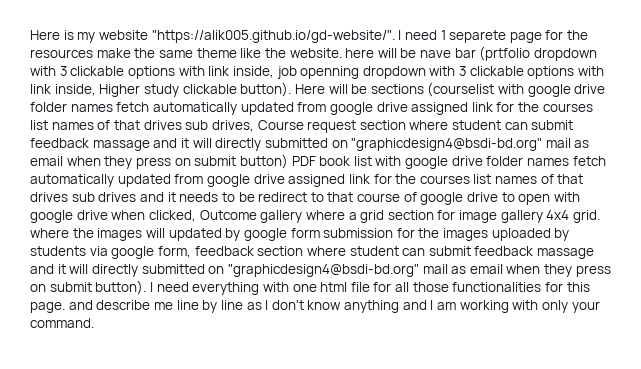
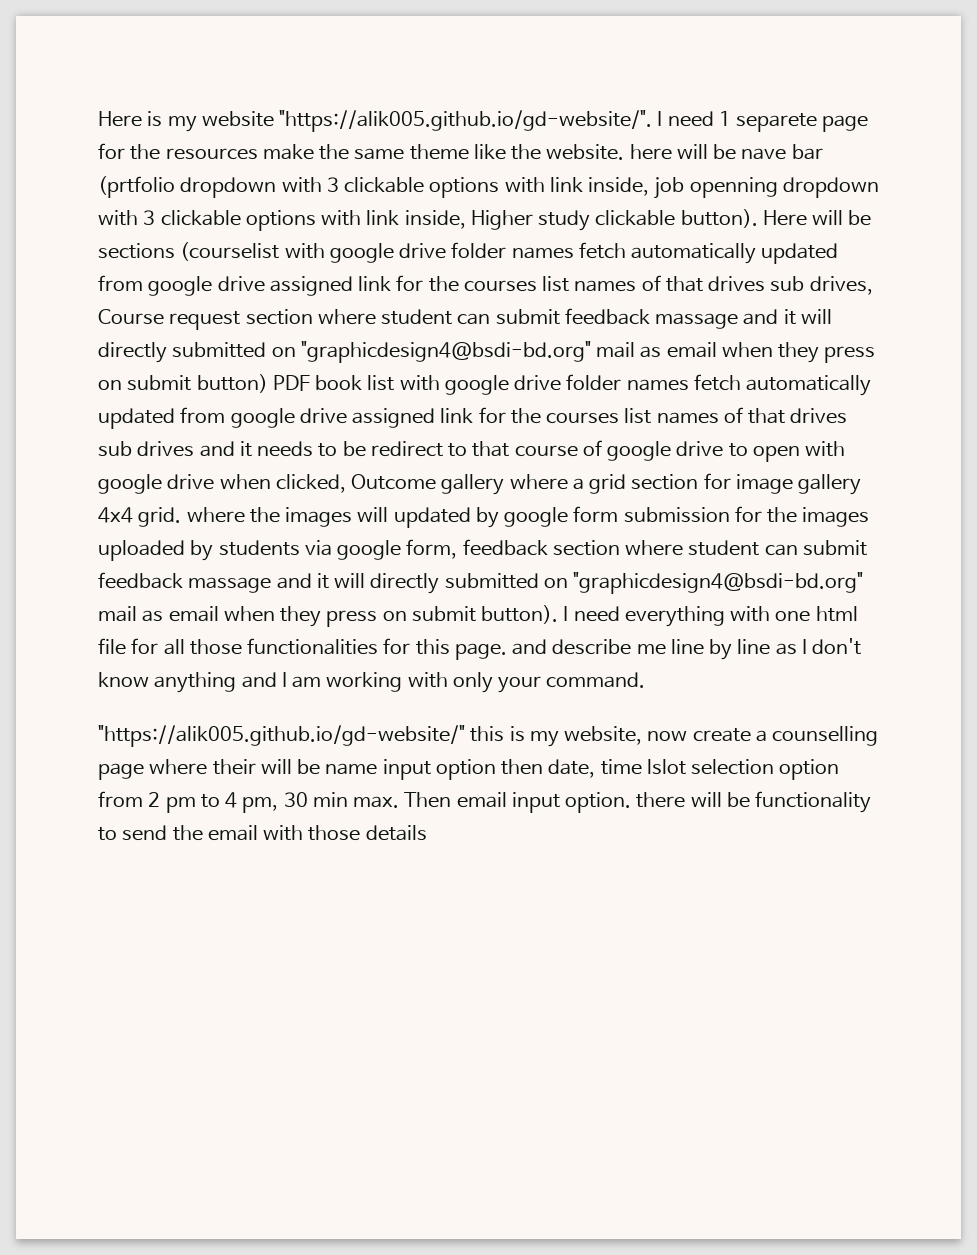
+ "https://alik005.github.io/gd-website/" this is my website, now create a counselling page where their will be name input option then date, time lslot selection option from 2 pm to 4 pm, 30 min max. Then email input option. there will be functionality to send the email with those details

